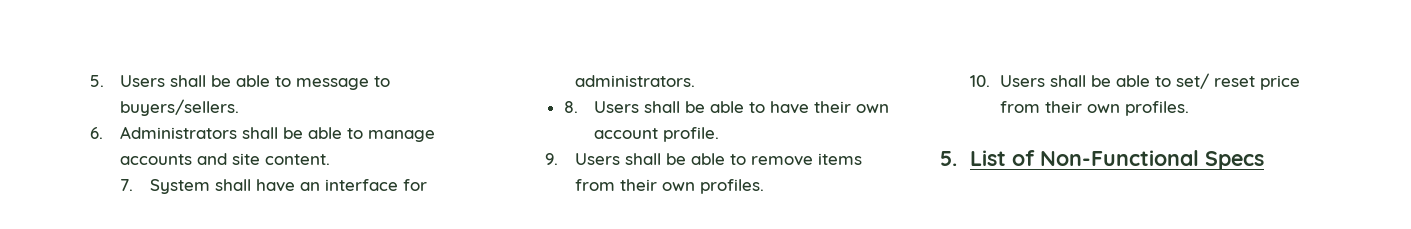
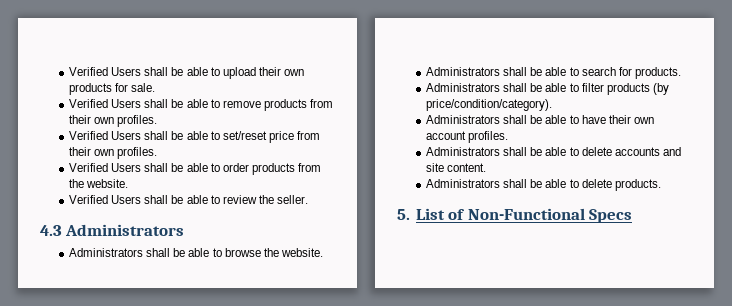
- 5. Users shall be able to message to buyers/sellers.
- 6. Administrators shall be able to manage accounts and site content.
- 7. System shall have an interface for administrators.
- 8. Users shall be able to have their own account profile.
- 9. Users shall be able to remove items from their own profiles.
- 10. Users shall be able to set/ reset price from their own profiles.
+ Verified Users shall be able to upload their own products for sale.
+ Verified Users shall be able to remove products from their own profiles.
+ Verified Users shall be able to set/reset price from their own profiles.
+ Verified Users shall be able to order products from the website.
+ Verified Users shall be able to review the seller.
+ 4.3 Administrators
+ Administrators shall be able to browse the website.
+ Administrators shall be able to search for products.
+ Administrators shall be able to filter products (by price/condition/category).
+ Administrators shall be able to have their own account profiles.
+ Administrators shall be able to delete accounts and site content.
+ Administrators shall be able to delete products.

